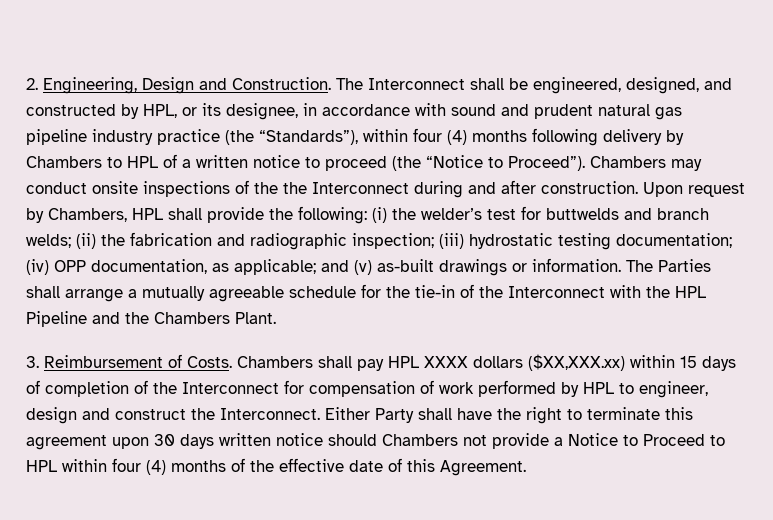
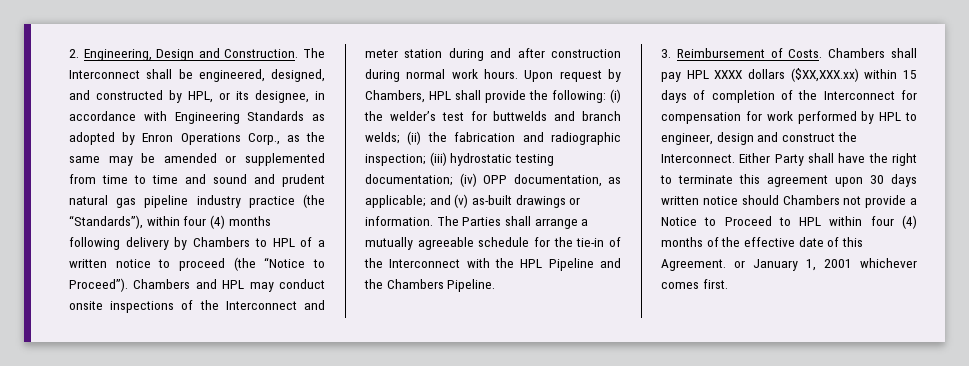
- The Interconnect shall be engineered, designed, and constructed by HPL, or its designee, in accordance with sound and prudent natural gas pipeline industry practice (the “Standards”), within four (4) months following delivery by Chambers to HPL of a written notice to proceed (the “Notice to Proceed”).
+ The Interconnect shall be engineered, designed, and constructed by HPL, or its designee, in accordance with Engineering Standards as adopted by Enron Operations Corp., as the same may be amended or supplemented from time to time and sound and prudent natural gas pipeline industry practice (the “Standards”), within four (4) months following delivery by Chambers to HPL of a written notice to proceed (the “Notice to Proceed”).
- Chambers may conduct onsite inspections of the the Interconnect during and after construction.
+ Chambers and HPL may conduct onsite inspections of the Interconnect and meter station during and after construction during normal work hours.
- The Parties shall arrange a mutually agreeable schedule for the tie-in of the Interconnect with the HPL Pipeline and the Chambers Plant.
+ The Parties shall arrange a mutually agreeable schedule for the tie-in of the Interconnect with the HPL Pipeline and the Chambers Pipeline.
- Chambers shall pay HPL XXXX dollars ($XX,XXX.xx) within 15 days of completion of the Interconnect for compensation of work performed by HPL to engineer, design and construct the Interconnect.
+ Chambers shall pay HPL XXXX dollars ($XX,XXX.xx) within 15 days of completion of the Interconnect for compensation for work performed by HPL to engineer, design and construct the Interconnect.
- Either Party shall have the right to terminate this agreement upon 30 days written notice should Chambers not provide a Notice to Proceed to HPL within four (4) months of the effective date of this Agreement.
+ Either Party shall have the right to terminate this agreement upon 30 days written notice should Chambers not provide a Notice to Proceed to HPL within four (4) months of the effective date of this Agreement. or January 1, 2001 whichever comes first.

